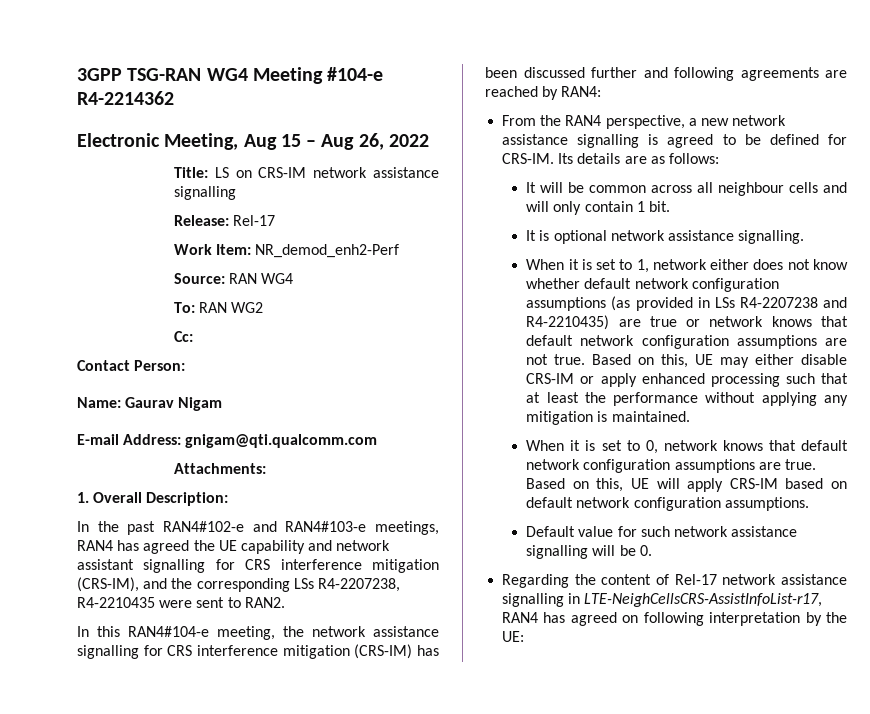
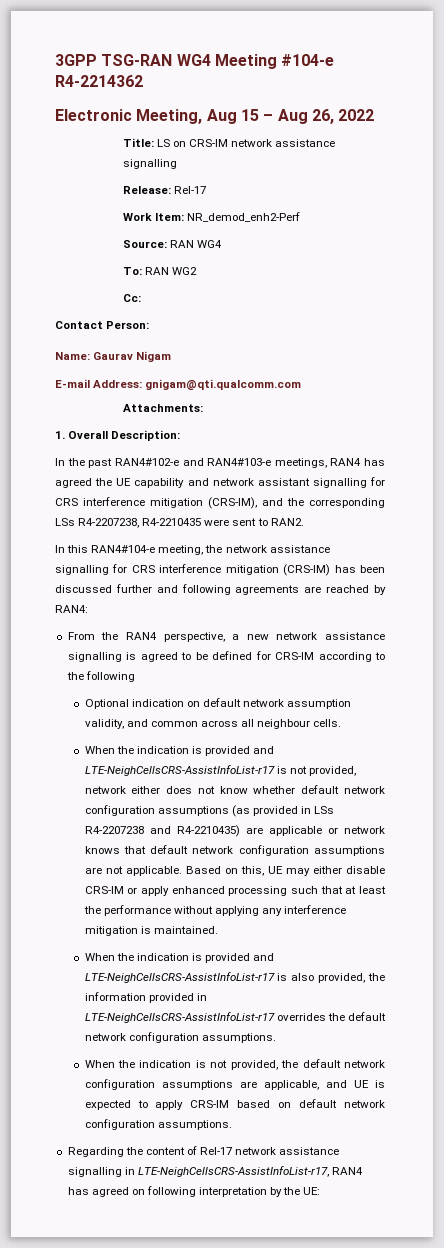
- From the RAN4 perspective, a new network assistance signalling is agreed to be defined for CRS-IM. Its details are as follows:
- It will be common across all neighbour cells and will only contain 1 bit.
- It is optional network assistance signalling.
- When it is set to 1, network either does not know whether default network configuration assumptions (as provided in LSs R4-2207238 and R4-2210435) are true or network knows that default network configuration assumptions are not true.
+ From the RAN4 perspective, a new network assistance signalling is agreed to be defined for CRS-IM according to the following
+ Optional indication on default network assumption validity, and common across all neighbour cells.
+ When the indication is provided and LTE-NeighCellsCRS-AssistInfoList-r17 is not provided, network either does not know whether default network configuration assumptions (as provided in LSs R4-2207238 and R4-2210435) are applicable or network knows that default network configuration assumptions are not applicable.
- Based on this, UE may either disable CRS-IM or apply enhanced processing such that at least the performance without applying any mitigation is maintained.
+ Based on this, UE may either disable CRS-IM or apply enhanced processing such that at least the performance without applying any interference mitigation is maintained.
- When it is set to 0, network knows that default network configuration assumptions are true. Based on this, UE will apply CRS-IM based on default network configuration assumptions.
+ When the indication is provided and LTE-NeighCellsCRS-AssistInfoList-r17 is also provided, the information provided in LTE-NeighCellsCRS-AssistInfoList-r17 overrides the default network configuration assumptions.
+ When the indication is not provided, the default network configuration assumptions are applicable, and UE is expected to apply CRS-IM based on default network configuration assumptions.
- Default value for such network assistance signalling will be 0.

